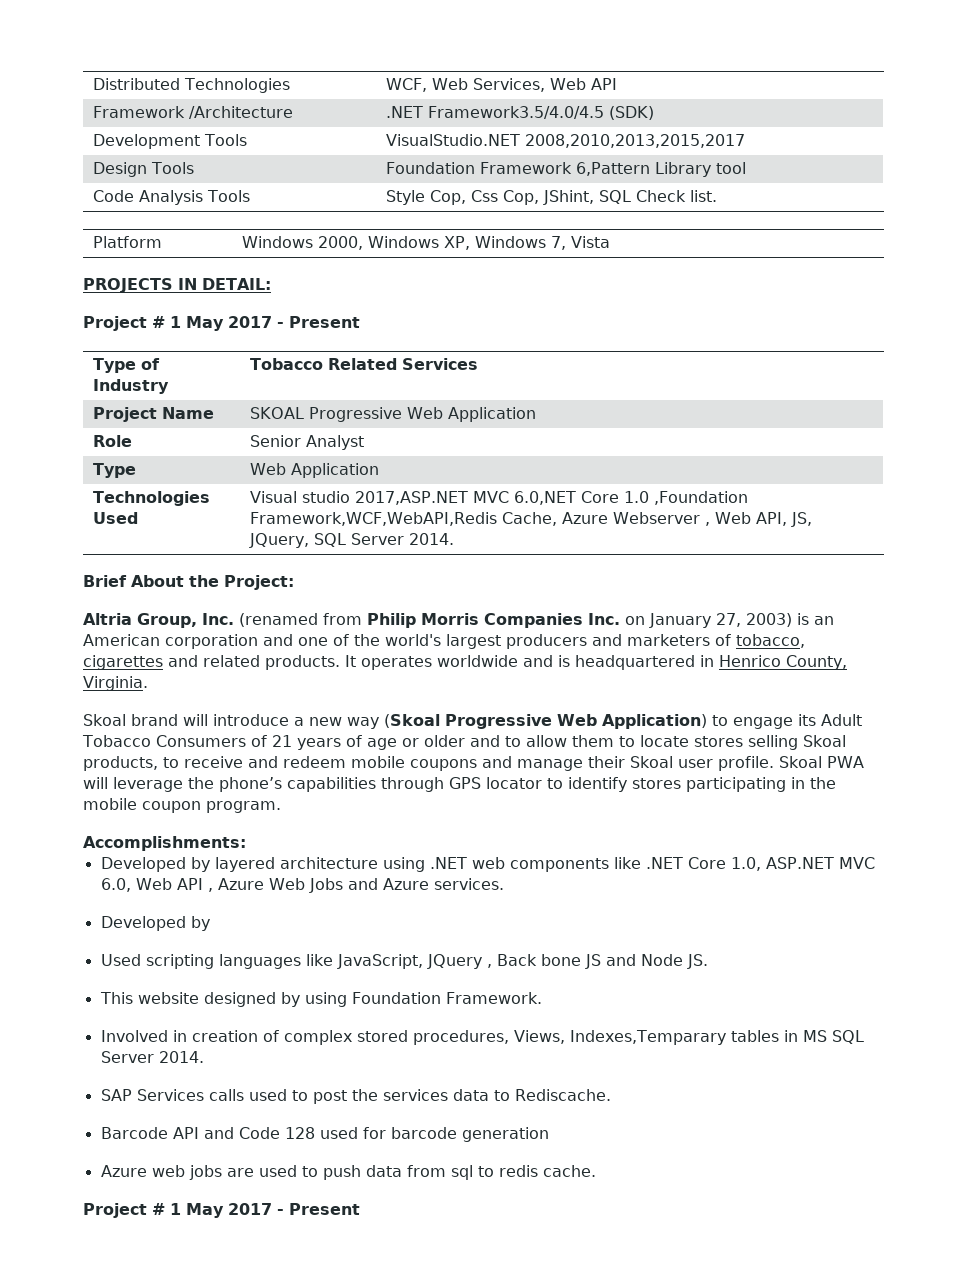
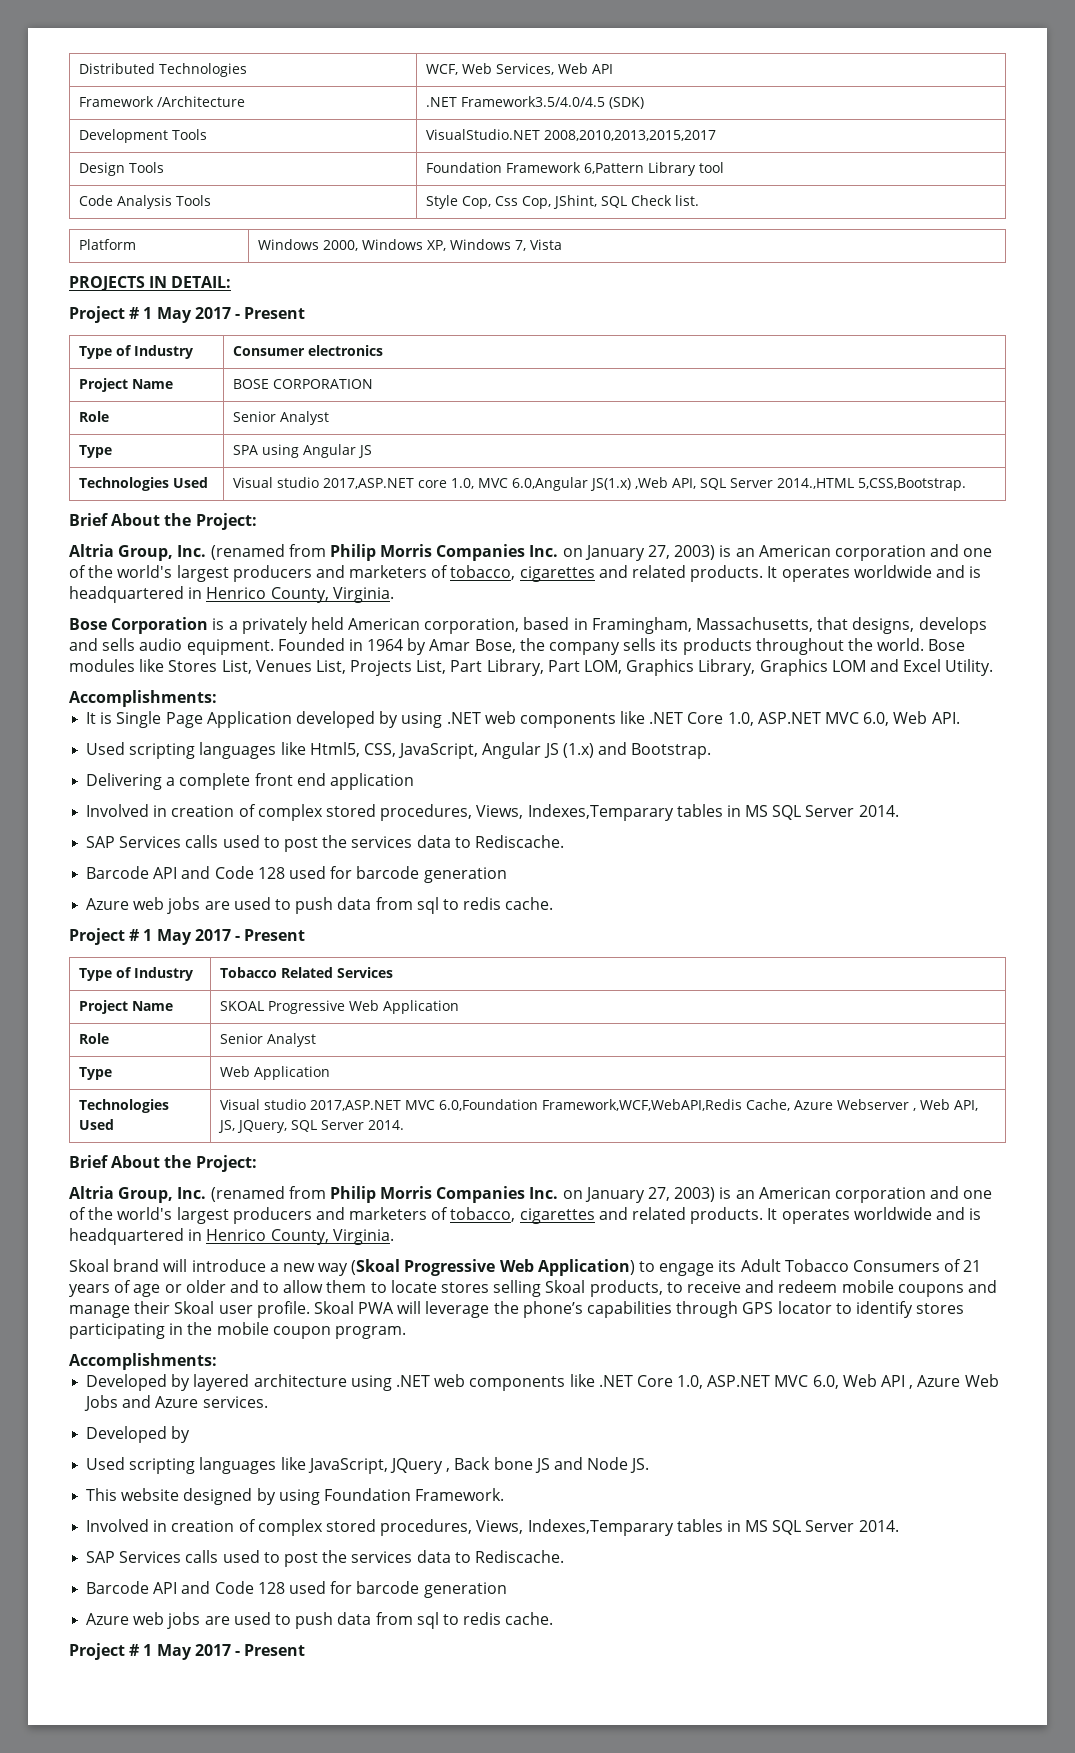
+ Type of Industry | Consumer electronics
+ Project Name | BOSE CORPORATION
+ Role | Senior Analyst
+ Type | SPA using Angular JS
+ Technologies Used | Visual studio 2017,ASP.NET core 1.0, MVC 6.0,Angular JS(1.x) ,Web API, SQL Server 2014.,HTML 5,CSS,Bootstrap.
+ Brief About the Project:
+ Altria Group, Inc. (renamed from Philip Morris Companies Inc. on January 27, 2003) is an American corporation and one of the world's largest producers and marketers of tobacco, cigarettes and related products. It operates worldwide and is headquartered in Henrico County, Virginia.
+ Bose Corporation is a privately held American corporation, based in Framingham, Massachusetts, that designs, develops and sells audio equipment. Founded in 1964 by Amar Bose, the company sells its products throughout the world. Bose modules like Stores List, Venues List, Projects List, Part Library, Part LOM, Graphics Library, Graphics LOM and Excel Utility.
+ Accomplishments:
+ It is Single Page Application developed by using .NET web components like .NET Core 1.0, ASP.NET MVC 6.0, Web API.
+ Used scripting languages like Html5, CSS, JavaScript, Angular JS (1.x) and Bootstrap.
+ Delivering a complete front end application
+ Involved in creation of complex stored procedures, Views, Indexes,Temparary tables in MS SQL Server 2014.
+ SAP Services calls used to post the services data to Rediscache.
+ Barcode API and Code 128 used for barcode generation
+ Azure web jobs are used to push data from sql to redis cache.
+ Project # 1 May 2017 - Present
- Technologies Used | Visual studio 2017,ASP.NET MVC 6.0,NET Core 1.0 ,Foundation Framework,WCF,WebAPI,Redis Cache, Azure Webserver , Web API, JS, JQuery, SQL Server 2014.
+ Technologies Used | Visual studio 2017,ASP.NET MVC 6.0,Foundation Framework,WCF,WebAPI,Redis Cache, Azure Webserver , Web API, JS, JQuery, SQL Server 2014.

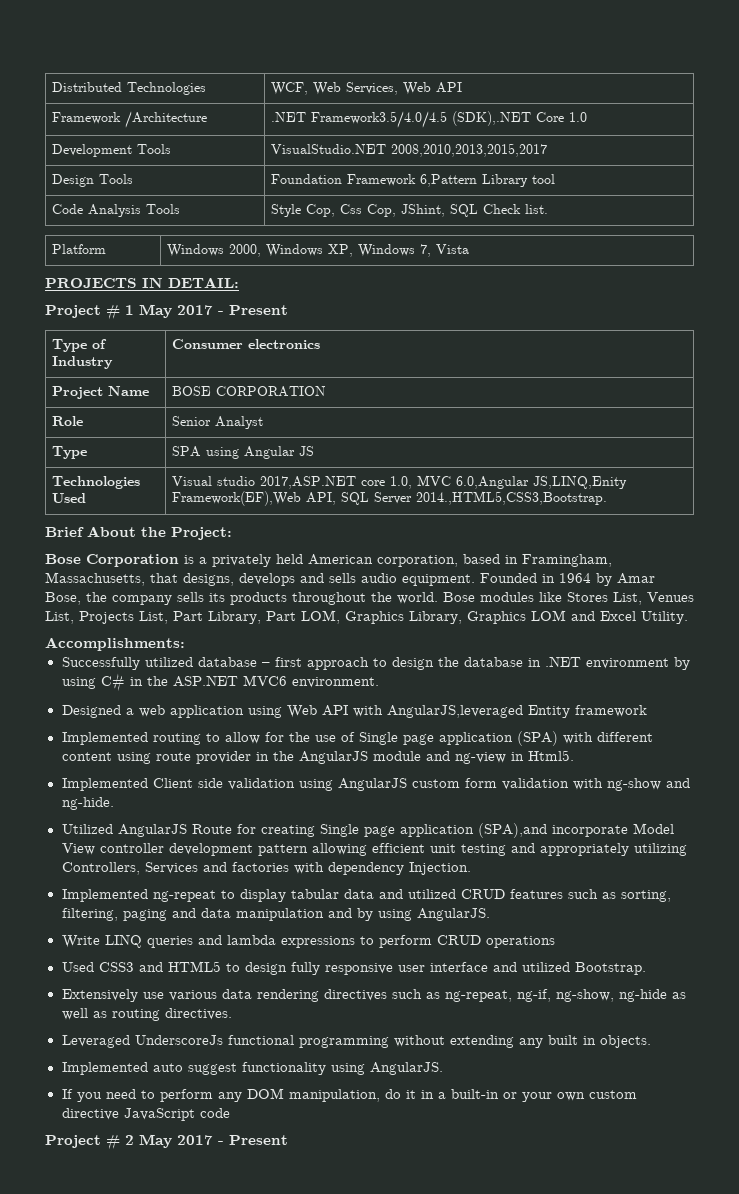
- Framework /Architecture | .NET Framework3.5/4.0/4.5 (SDK)
+ Framework /Architecture | .NET Framework3.5/4.0/4.5 (SDK),.NET Core 1.0
- Technologies Used | Visual studio 2017,ASP.NET core 1.0, MVC 6.0,Angular JS(1.x) ,Web API, SQL Server 2014.,HTML 5,CSS,Bootstrap.
+ Technologies Used | Visual studio 2017,ASP.NET core 1.0, MVC 6.0,Angular JS,LINQ,Enity Framework(EF),Web API, SQL Server 2014.,HTML5,CSS3,Bootstrap.
  Brief About the Project:
- Altria Group, Inc. (renamed from Philip Morris Companies Inc. on January 27, 2003) is an American corporation and one of the world's largest producers and marketers of tobacco, cigarettes and related products. It operates worldwide and is headquartered in Henrico County, Virginia.
- It is Single Page Application developed by using .NET web components like .NET Core 1.0, ASP.NET MVC 6.0, Web API.
- Used scripting languages like Html5, CSS, JavaScript, Angular JS (1.x) and Bootstrap.
- Delivering a complete front end application
- Involved in creation of complex stored procedures, Views, Indexes,Temparary tables in MS SQL Server 2014.
- SAP Services calls used to post the services data to Rediscache.
- Barcode API and Code 128 used for barcode generation
- Azure web jobs are used to push data from sql to redis cache.
- Project # 1 May 2017 - Present
- Type of Industry | Tobacco Related Services
- Project Name | SKOAL Progressive Web Application
- Role | Senior Analyst
- Type | Web Application
- Technologies Used | Visual studio 2017,ASP.NET MVC 6.0,Foundation Framework,WCF,WebAPI,Redis Cache, Azure Webserver , Web API, JS, JQuery, SQL Server 2014.
- Brief About the Project:
- Altria Group, Inc. (renamed from Philip Morris Companies Inc. on January 27, 2003) is an American corporation and one of the world's largest producers and marketers of tobacco, cigarettes and related products. It operates worldwide and is headquartered in Henrico County, Virginia.
- Skoal brand will introduce a new way (Skoal Progressive Web Application) to engage its Adult Tobacco Consumers of 21 years of age or older and to allow them to locate stores selling Skoal products, to receive and redeem mobile coupons and manage their Skoal user profile. Skoal PWA will leverage the phone’s capabilities through GPS locator to identify stores participating in the mobile coupon program.
- Accomplishments:
- Developed by layered architecture using .NET web components like .NET Core 1.0, ASP.NET MVC 6.0, Web API , Azure Web Jobs and Azure services.
- Developed by
- Used scripting languages like JavaScript, JQuery , Back bone JS and Node JS.
- This website designed by using Foundation Framework.
- Involved in creation of complex stored procedures, Views, Indexes,Temparary tables in MS SQL Server 2014.
- SAP Services calls used to post the services data to Rediscache.
- Barcode API and Code 128 used for barcode generation
- Azure web jobs are used to push data from sql to redis cache.
- Project # 1 May 2017 - Present
+ Successfully utilized database – first approach to design the database in .NET environment by using C# in the ASP.NET MVC6 environment.
+ Designed a web application using Web API with AngularJS,leveraged Entity framework
+ Implemented routing to allow for the use of Single page application (SPA) with different content using route provider in the AngularJS module and ng-view in Html5.
+ Implemented Client side validation using AngularJS custom form validation with ng-show and ng-hide.
+ Utilized AngularJS Route for creating Single page application (SPA),and incorporate Model View controller development pattern allowing efficient unit testing and appropriately utilizing Controllers, Services and factories with dependency Injection.
+ Implemented ng-repeat to display tabular data and utilized CRUD features such as sorting, filtering, paging and data manipulation and by using AngularJS.
+ Write LINQ queries and lambda expressions to perform CRUD operations
+ Used CSS3 and HTML5 to design fully responsive user interface and utilized Bootstrap.
+ Extensively use various data rendering directives such as ng-repeat, ng-if, ng-show, ng-hide as well as routing directives.
+ Leveraged UnderscoreJs functional programming without extending any built in objects.
+ Implemented auto suggest functionality using AngularJS.
+ If you need to perform any DOM manipulation, do it in a built-in or your own custom directive JavaScript code
+ Project # 2 May 2017 - Present

